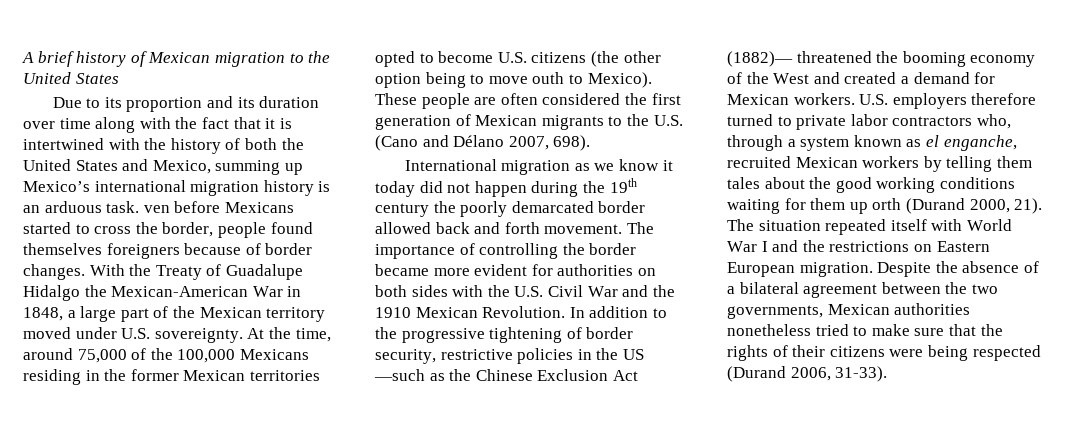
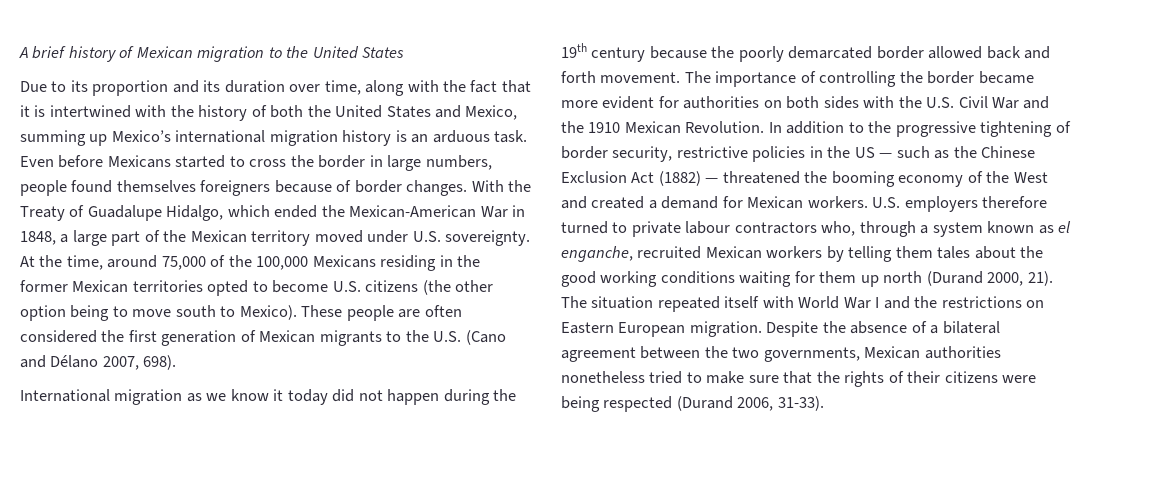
- Due to its proportion and its duration over time along with the fact that it is intertwined with the history of both the United States and Mexico, summing up Mexico’s international migration history is an arduous task. ven before Mexicans started to cross the border, people found themselves foreigners because of border changes.
+ Due to its proportion and its duration over time, along with the fact that it is intertwined with the history of both the United States and Mexico, summing up Mexico’s international migration history is an arduous task. Even before Mexicans started to cross the border in large numbers, people found themselves foreigners because of border changes.
- With the Treaty of Guadalupe Hidalgo the Mexican-American War in 1848, a large part of the Mexican territory moved under U.S. sovereignty.
+ With the Treaty of Guadalupe Hidalgo, which ended the Mexican-American War in 1848, a large part of the Mexican territory moved under U.S. sovereignty.
- At the time, around 75,000 of the 100,000 Mexicans residing in the former Mexican territories opted to become U.S. citizens (the other option being to move outh to Mexico).
+ At the time, around 75,000 of the 100,000 Mexicans residing in the former Mexican territories opted to become U.S. citizens (the other option being to move south to Mexico).
- International migration as we know it today did not happen during the 19th century the poorly demarcated border allowed back and forth movement.
+ International migration as we know it today did not happen during the 19th century because the poorly demarcated border allowed back and forth movement.
- In addition to the progressive tightening of border security, restrictive policies in the US —such as the Chinese Exclusion Act (1882)— threatened the booming economy of the West and created a demand for Mexican workers.
+ In addition to the progressive tightening of border security, restrictive policies in the US — such as the Chinese Exclusion Act (1882) — threatened the booming economy of the West and created a demand for Mexican workers.
- U.S. employers therefore turned to private labor contractors who, through a system known as el enganche, recruited Mexican workers by telling them tales about the good working conditions waiting for them up orth (Durand 2000, 21).
+ U.S. employers therefore turned to private labour contractors who, through a system known as el enganche, recruited Mexican workers by telling them tales about the good working conditions waiting for them up north (Durand 2000, 21).

